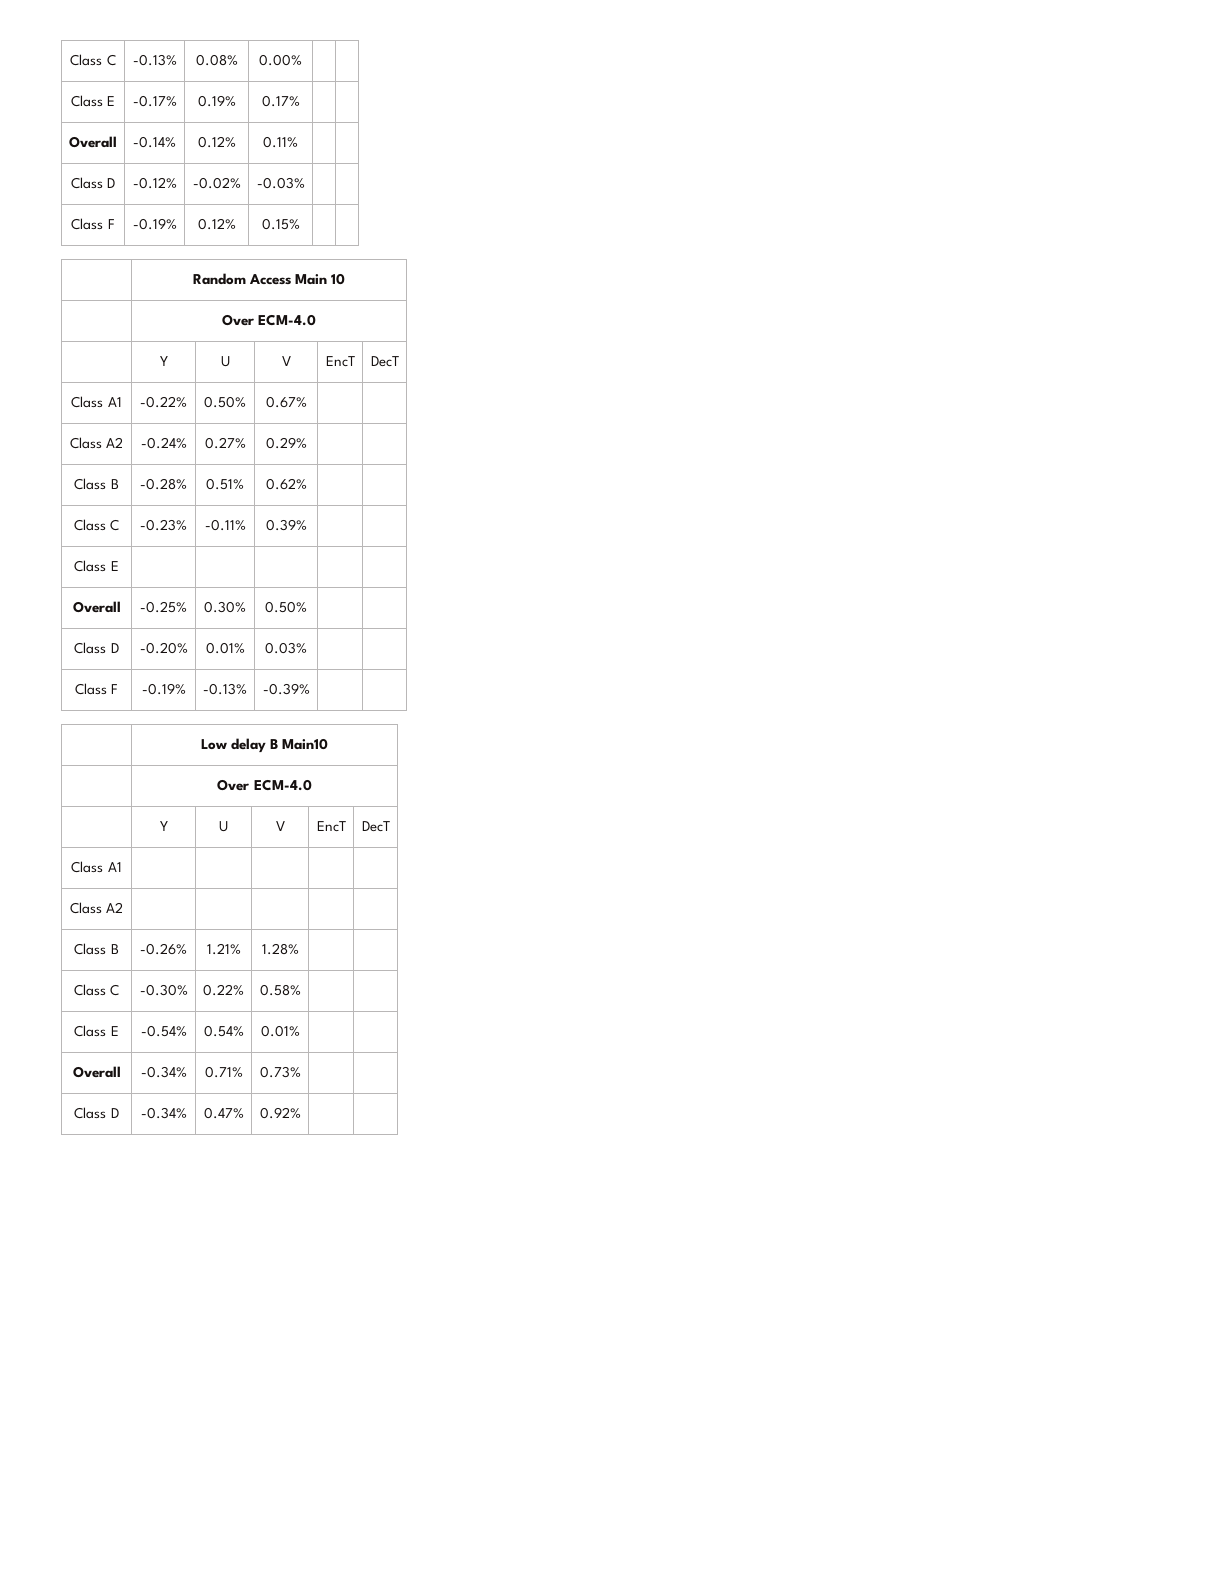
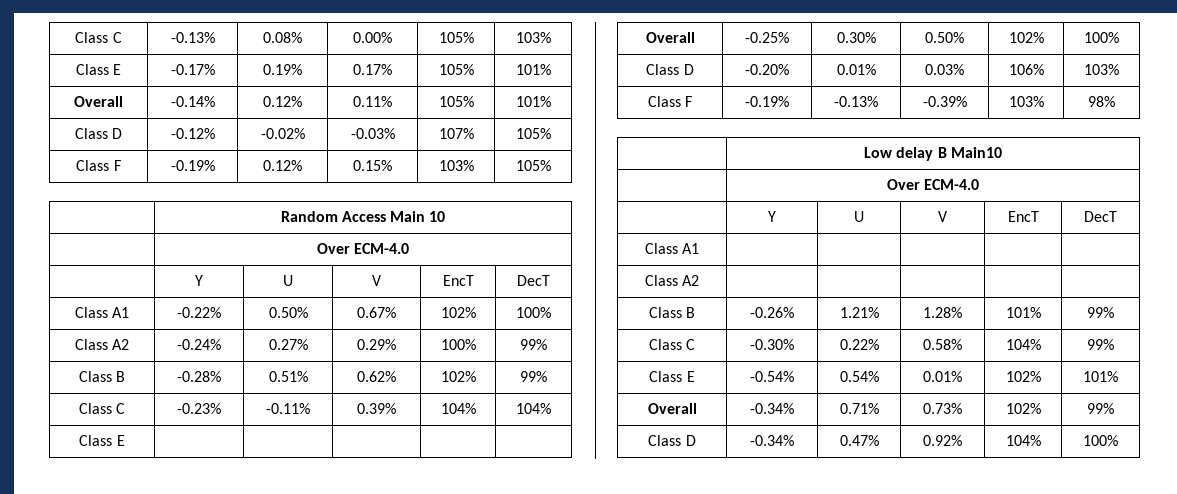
- Class C | -0.13% | 0.08% | 0.00% | |
+ Class C | -0.13% | 0.08% | 0.00% | 105% | 103%
- Class E | -0.17% | 0.19% | 0.17% | |
+ Class E | -0.17% | 0.19% | 0.17% | 105% | 101%
- Overall | -0.14% | 0.12% | 0.11% | |
+ Overall | -0.14% | 0.12% | 0.11% | 105% | 101%
- Class D | -0.12% | -0.02% | -0.03% | |
+ Class D | -0.12% | -0.02% | -0.03% | 107% | 105%
- Class F | -0.19% | 0.12% | 0.15% | |
+ Class F | -0.19% | 0.12% | 0.15% | 103% | 105%
- Class A1 | -0.22% | 0.50% | 0.67% | |
+ Class A1 | -0.22% | 0.50% | 0.67% | 102% | 100%
- Class A2 | -0.24% | 0.27% | 0.29% | |
+ Class A2 | -0.24% | 0.27% | 0.29% | 100% | 99%
- Class B | -0.28% | 0.51% | 0.62% | |
+ Class B | -0.28% | 0.51% | 0.62% | 102% | 99%
- Class C | -0.23% | -0.11% | 0.39% | |
+ Class C | -0.23% | -0.11% | 0.39% | 104% | 104%
- Overall | -0.25% | 0.30% | 0.50% | |
+ Overall | -0.25% | 0.30% | 0.50% | 102% | 100%
- Class D | -0.20% | 0.01% | 0.03% | |
+ Class D | -0.20% | 0.01% | 0.03% | 106% | 103%
- Class F | -0.19% | -0.13% | -0.39% | |
+ Class F | -0.19% | -0.13% | -0.39% | 103% | 98%
- Class B | -0.26% | 1.21% | 1.28% | |
+ Class B | -0.26% | 1.21% | 1.28% | 101% | 99%
- Class C | -0.30% | 0.22% | 0.58% | |
+ Class C | -0.30% | 0.22% | 0.58% | 104% | 99%
- Class E | -0.54% | 0.54% | 0.01% | |
+ Class E | -0.54% | 0.54% | 0.01% | 102% | 101%
- Overall | -0.34% | 0.71% | 0.73% | |
+ Overall | -0.34% | 0.71% | 0.73% | 102% | 99%
- Class D | -0.34% | 0.47% | 0.92% | |
+ Class D | -0.34% | 0.47% | 0.92% | 104% | 100%

